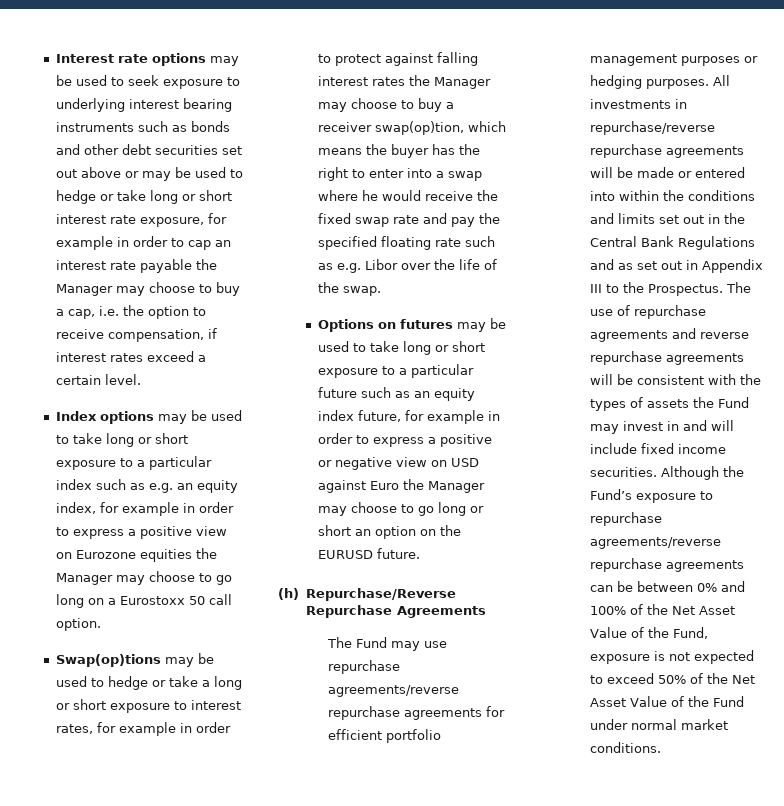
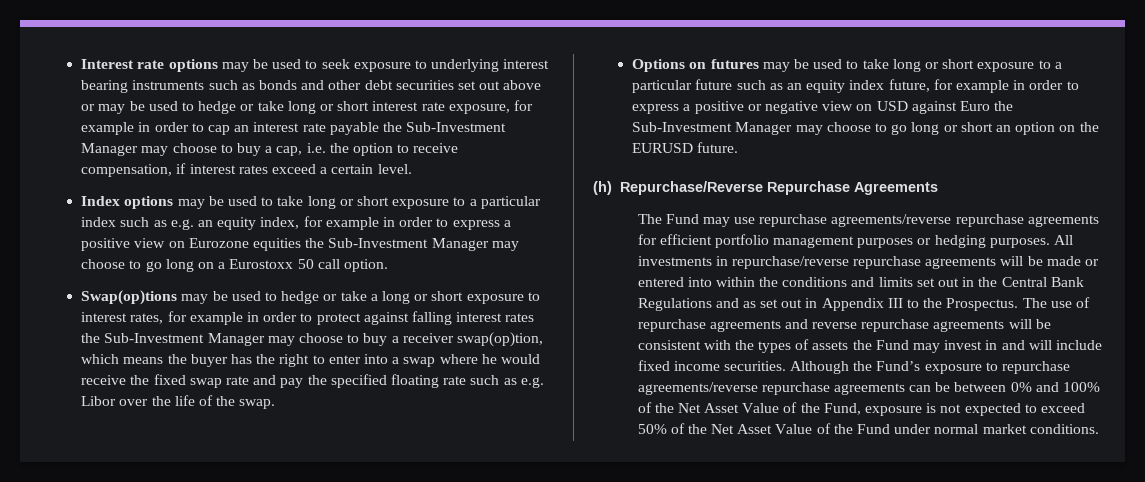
- Interest rate options may be used to seek exposure to underlying interest bearing instruments such as bonds and other debt securities set out above or may be used to hedge or take long or short interest rate exposure, for example in order to cap an interest rate payable the Manager may choose to buy a cap, i.e. the option to receive compensation, if interest rates exceed a certain level.
+ Interest rate options may be used to seek exposure to underlying interest bearing instruments such as bonds and other debt securities set out above or may be used to hedge or take long or short interest rate exposure, for example in order to cap an interest rate payable the Sub-Investment Manager may choose to buy a cap, i.e. the option to receive compensation, if interest rates exceed a certain level.
- Index options may be used to take long or short exposure to a particular index such as e.g. an equity index, for example in order to express a positive view on Eurozone equities the Manager may choose to go long on a Eurostoxx 50 call option.
+ Index options may be used to take long or short exposure to a particular index such as e.g. an equity index, for example in order to express a positive view on Eurozone equities the Sub-Investment Manager may choose to go long on a Eurostoxx 50 call option.
- Swap(op)tions may be used to hedge or take a long or short exposure to interest rates, for example in order to protect against falling interest rates the Manager may choose to buy a receiver swap(op)tion, which means the buyer has the right to enter into a swap where he would receive the fixed swap rate and pay the specified floating rate such as e.g. Libor over the life of the swap.
+ Swap(op)tions may be used to hedge or take a long or short exposure to interest rates, for example in order to protect against falling interest rates the Sub-Investment Manager may choose to buy a receiver swap(op)tion, which means the buyer has the right to enter into a swap where he would receive the fixed swap rate and pay the specified floating rate such as e.g. Libor over the life of the swap.
- Options on futures may be used to take long or short exposure to a particular future such as an equity index future, for example in order to express a positive or negative view on USD against Euro the Manager may choose to go long or short an option on the EURUSD future.
+ Options on futures may be used to take long or short exposure to a particular future such as an equity index future, for example in order to express a positive or negative view on USD against Euro the Sub-Investment Manager may choose to go long or short an option on the EURUSD future.

